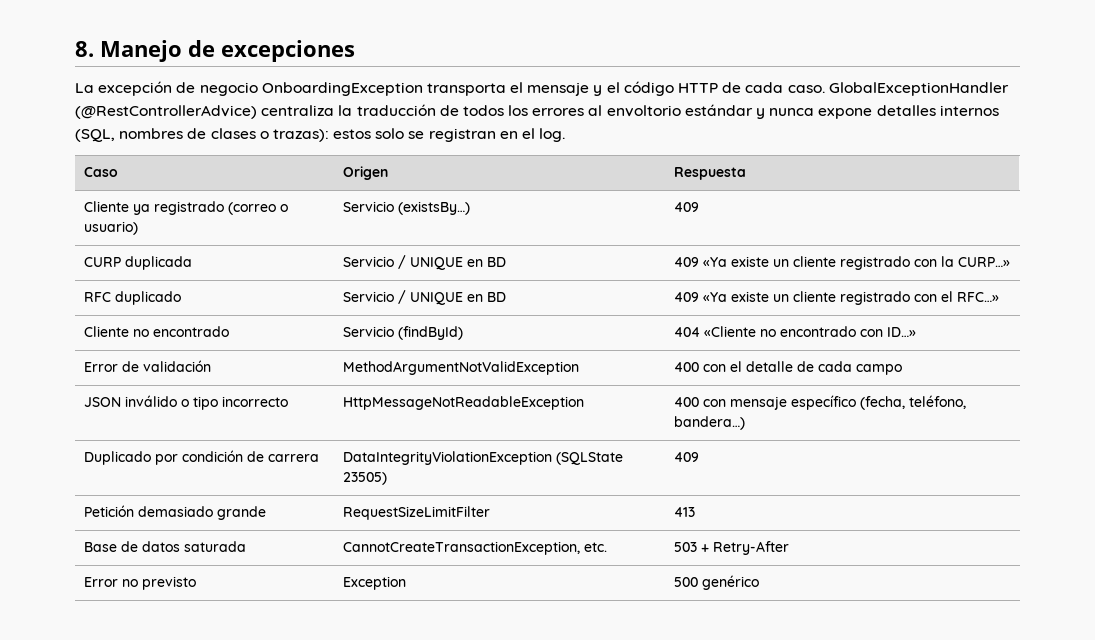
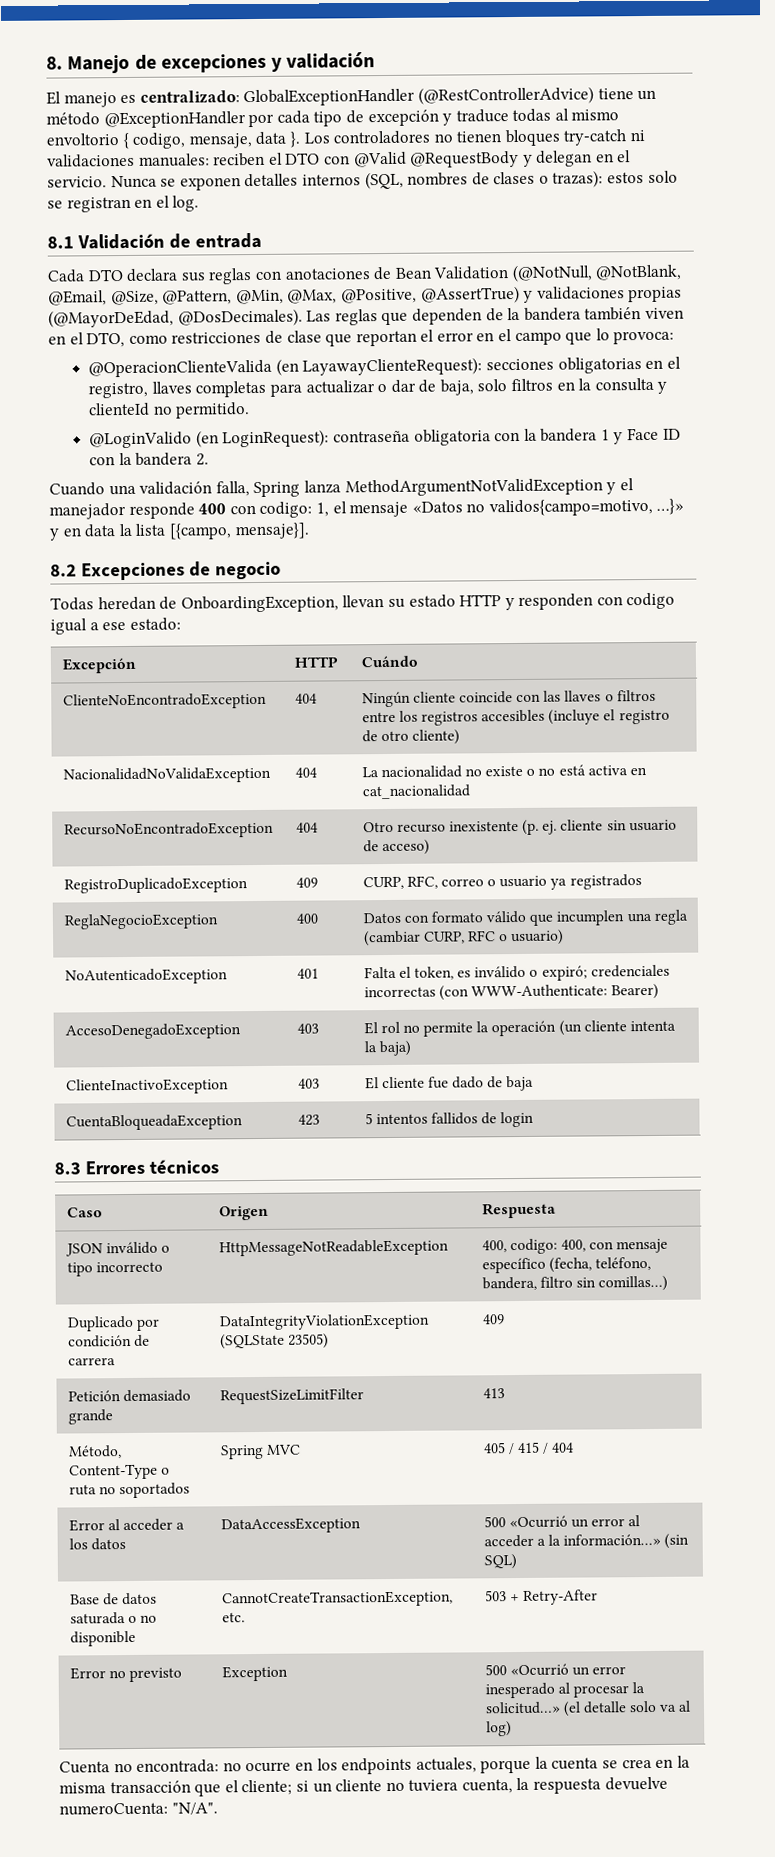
- 8. Manejo de excepciones
- La excepción de negocio OnboardingException transporta el mensaje y el código HTTP de cada caso. GlobalExceptionHandler (@RestControllerAdvice) centraliza la traducción de todos los errores al envoltorio estándar y nunca expone detalles internos (SQL, nombres de clases o trazas): estos solo se registran en el log.
+ 8. Manejo de excepciones y validación
+ El manejo es centralizado: GlobalExceptionHandler (@RestControllerAdvice) tiene un método @ExceptionHandler por cada tipo de excepción y traduce todas al mismo envoltorio { codigo, mensaje, data }. Los controladores no tienen bloques try-catch ni validaciones manuales: reciben el DTO con @Valid @RequestBody y delegan en el servicio. Nunca se exponen detalles internos (SQL, nombres de clases o trazas): estos solo se registran en el log.
+ 8.1 Validación de entrada
+ Cada DTO declara sus reglas con anotaciones de Bean Validation (@NotNull, @NotBlank, @Email, @Size, @Pattern, @Min, @Max, @Positive, @AssertTrue) y validaciones propias (@MayorDeEdad, @DosDecimales). Las reglas que dependen de la bandera también viven en el DTO, como restricciones de clase que reportan el error en el campo que lo provoca:
+ @OperacionClienteValida (en LayawayClienteRequest): secciones obligatorias en el registro, llaves completas para actualizar o dar de baja, solo filtros en la consulta y clienteId no permitido.
+ @LoginValido (en LoginRequest): contraseña obligatoria con la bandera 1 y Face ID con la bandera 2.
+ Cuando una validación falla, Spring lanza MethodArgumentNotValidException y el manejador responde 400 con codigo: 1, el mensaje «Datos no validos{campo=motivo, …}» y en data la lista [{campo, mensaje}].
+ 8.2 Excepciones de negocio
+ Todas heredan de OnboardingException, llevan su estado HTTP y responden con codigo igual a ese estado:
+ Excepción | HTTP | Cuándo
+ ClienteNoEncontradoException | 404 | Ningún cliente coincide con las llaves o filtros entre los registros accesibles (incluye el registro de otro cliente)
+ NacionalidadNoValidaException | 404 | La nacionalidad no existe o no está activa en cat_nacionalidad
+ RecursoNoEncontradoException | 404 | Otro recurso inexistente (p. ej. cliente sin usuario de acceso)
+ RegistroDuplicadoException | 409 | CURP, RFC, correo o usuario ya registrados
+ ReglaNegocioException | 400 | Datos con formato válido que incumplen una regla (cambiar CURP, RFC o usuario)
+ NoAutenticadoException | 401 | Falta el token, es inválido o expiró; credenciales incorrectas (con WWW-Authenticate: Bearer)
+ AccesoDenegadoException | 403 | El rol no permite la operación (un cliente intenta la baja)
+ ClienteInactivoException | 403 | El cliente fue dado de baja
+ CuentaBloqueadaException | 423 | 5 intentos fallidos de login
+ 8.3 Errores técnicos
  Caso | Origen | Respuesta
- Cliente ya registrado (correo o usuario) | Servicio (existsBy…) | 409
- CURP duplicada | Servicio / UNIQUE en BD | 409 «Ya existe un cliente registrado con la CURP…»
- RFC duplicado | Servicio / UNIQUE en BD | 409 «Ya existe un cliente registrado con el RFC…»
- Cliente no encontrado | Servicio (findById) | 404 «Cliente no encontrado con ID…»
- Error de validación | MethodArgumentNotValidException | 400 con el detalle de cada campo
- JSON inválido o tipo incorrecto | HttpMessageNotReadableException | 400 con mensaje específico (fecha, teléfono, bandera…)
+ JSON inválido o tipo incorrecto | HttpMessageNotReadableException | 400, codigo: 400, con mensaje específico (fecha, teléfono, bandera, filtro sin comillas…)
+ Método, Content-Type o ruta no soportados | Spring MVC | 405 / 415 / 404
+ Error al acceder a los datos | DataAccessException | 500 «Ocurrió un error al acceder a la información…» (sin SQL)
- Base de datos saturada | CannotCreateTransactionException, etc. | 503 + Retry-After
+ Base de datos saturada o no disponible | CannotCreateTransactionException, etc. | 503 + Retry-After
- Error no previsto | Exception | 500 genérico
+ Error no previsto | Exception | 500 «Ocurrió un error inesperado al procesar la solicitud…» (el detalle solo va al log)
+ Cuenta no encontrada: no ocurre en los endpoints actuales, porque la cuenta se crea en la misma transacción que el cliente; si un cliente no tuviera cuenta, la respuesta devuelve numeroCuenta: "N/A".

